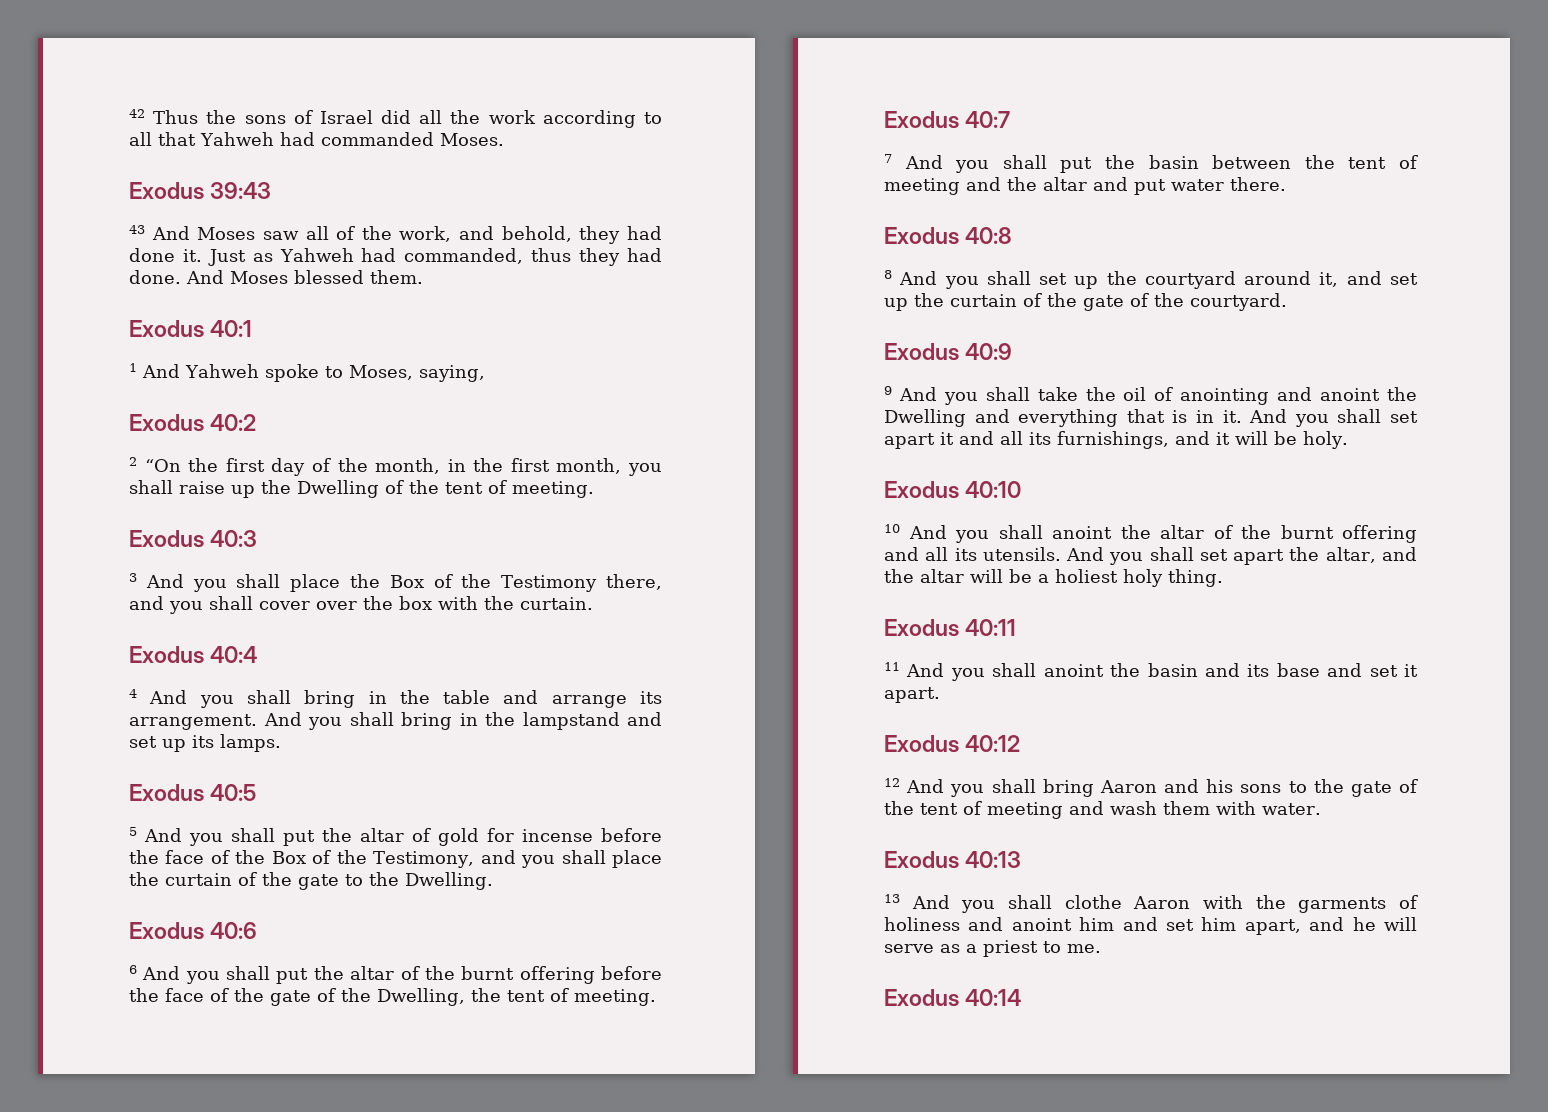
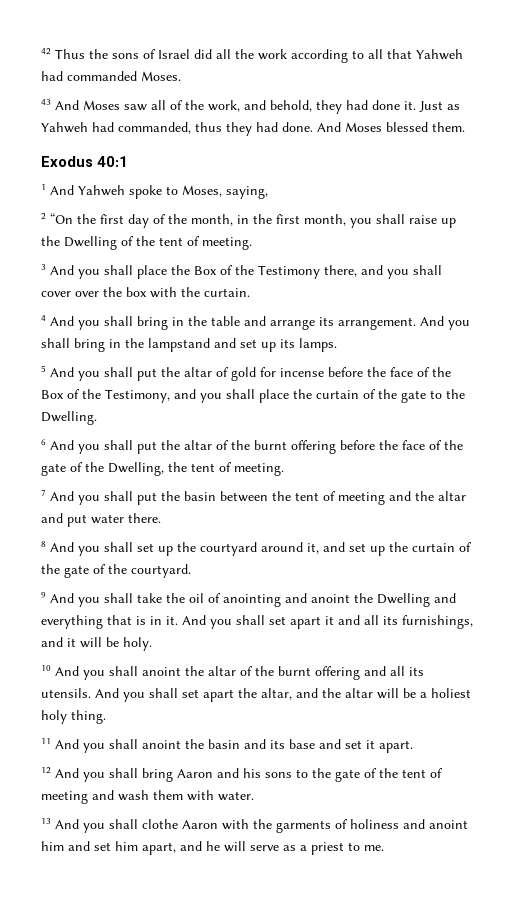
- Exodus 39:43
- Exodus 40:2
- Exodus 40:3
- Exodus 40:4
- Exodus 40:5
- Exodus 40:6
- Exodus 40:7
- Exodus 40:8
- Exodus 40:9
- Exodus 40:10
- Exodus 40:11
- Exodus 40:12
- Exodus 40:13
- Exodus 40:14

